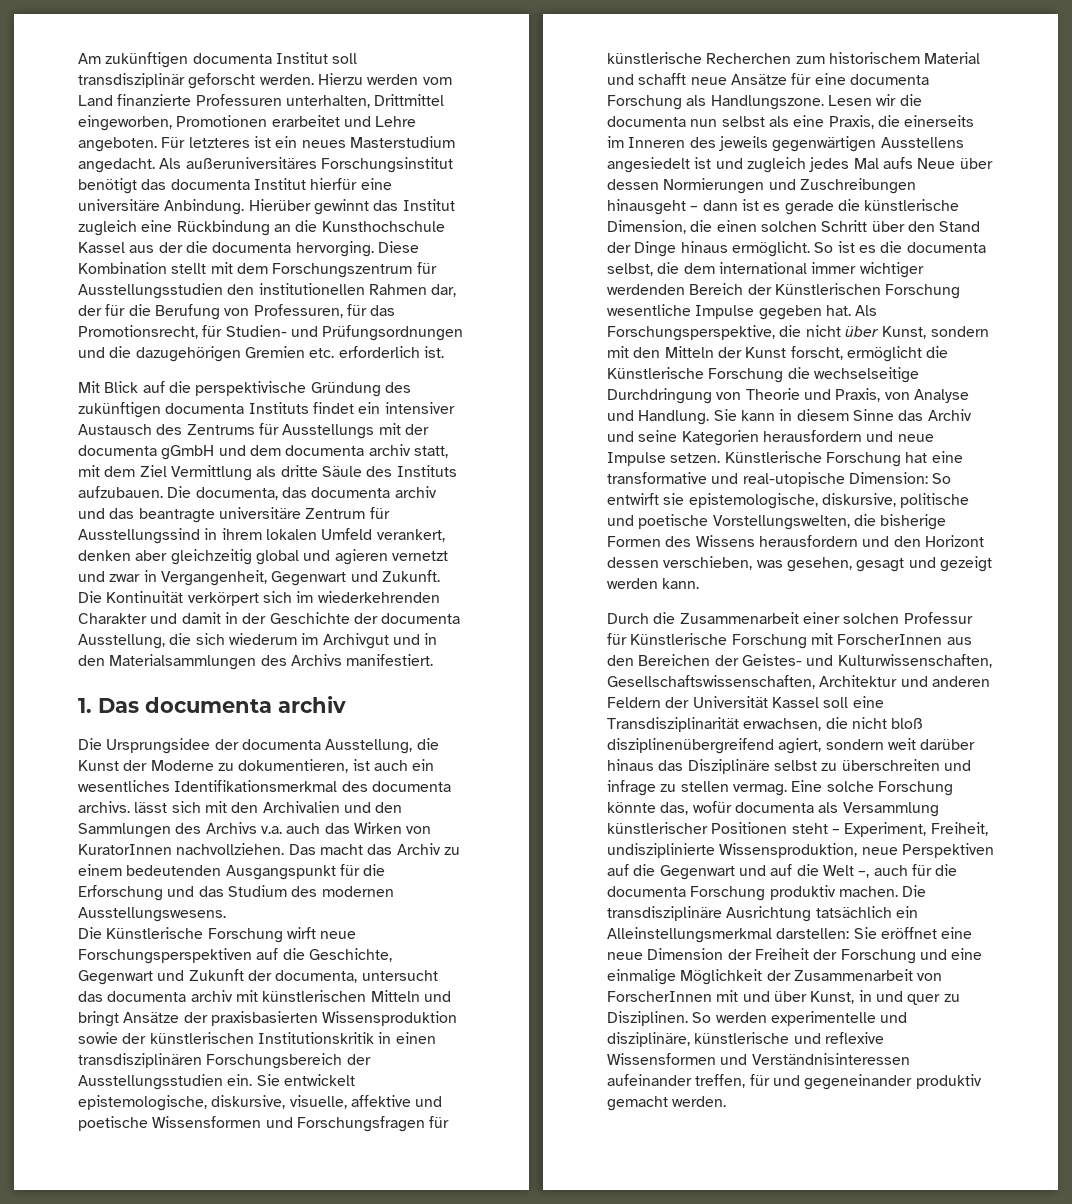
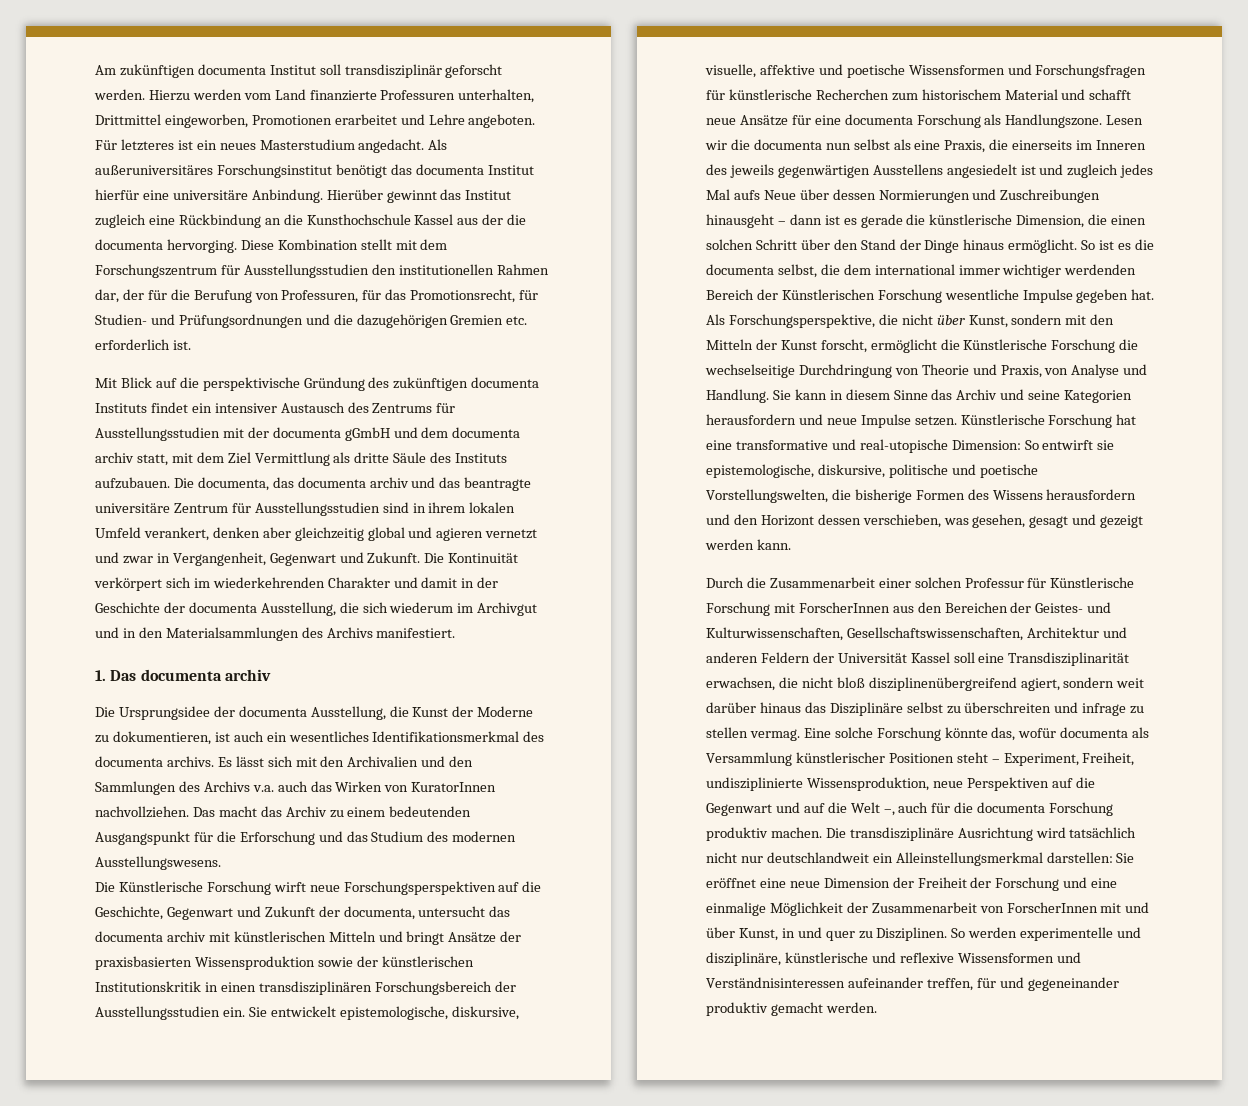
- Mit Blick auf die perspektivische Gründung des zukünftigen documenta Instituts findet ein intensiver Austausch des Zentrums für Ausstellungs mit der documenta gGmbH und dem documenta archiv statt, mit dem Ziel Vermittlung als dritte Säule des Instituts aufzubauen.
+ Mit Blick auf die perspektivische Gründung des zukünftigen documenta Instituts findet ein intensiver Austausch des Zentrums für Ausstellungsstudien mit der documenta gGmbH und dem documenta archiv statt, mit dem Ziel Vermittlung als dritte Säule des Instituts aufzubauen.
- Die documenta, das documenta archiv und das beantragte universitäre Zentrum für Ausstellungssind in ihrem lokalen Umfeld verankert, denken aber gleichzeitig global und agieren vernetzt und zwar in Vergangenheit, Gegenwart und Zukunft.
+ Die documenta, das documenta archiv und das beantragte universitäre Zentrum für Ausstellungsstudien sind in ihrem lokalen Umfeld verankert, denken aber gleichzeitig global und agieren vernetzt und zwar in Vergangenheit, Gegenwart und Zukunft.
- Die Ursprungsidee der documenta Ausstellung, die Kunst der Moderne zu dokumentieren, ist auch ein wesentliches Identifikationsmerkmal des documenta archivs. lässt sich mit den Archivalien und den Sammlungen des Archivs v.a. auch das Wirken von KuratorInnen nachvollziehen.
+ Die Ursprungsidee der documenta Ausstellung, die Kunst der Moderne zu dokumentieren, ist auch ein wesentliches Identifikationsmerkmal des documenta archivs. Es lässt sich mit den Archivalien und den Sammlungen des Archivs v.a. auch das Wirken von KuratorInnen nachvollziehen.
- Die transdisziplinäre Ausrichtung tatsächlich ein Alleinstellungsmerkmal darstellen: Sie eröffnet eine neue Dimension der Freiheit der Forschung und eine einmalige Möglichkeit der Zusammenarbeit von ForscherInnen mit und über Kunst, in und quer zu Disziplinen.
+ Die transdisziplinäre Ausrichtung wird tatsächlich nicht nur deutschlandweit ein Alleinstellungsmerkmal darstellen: Sie eröffnet eine neue Dimension der Freiheit der Forschung und eine einmalige Möglichkeit der Zusammenarbeit von ForscherInnen mit und über Kunst, in und quer zu Disziplinen.

